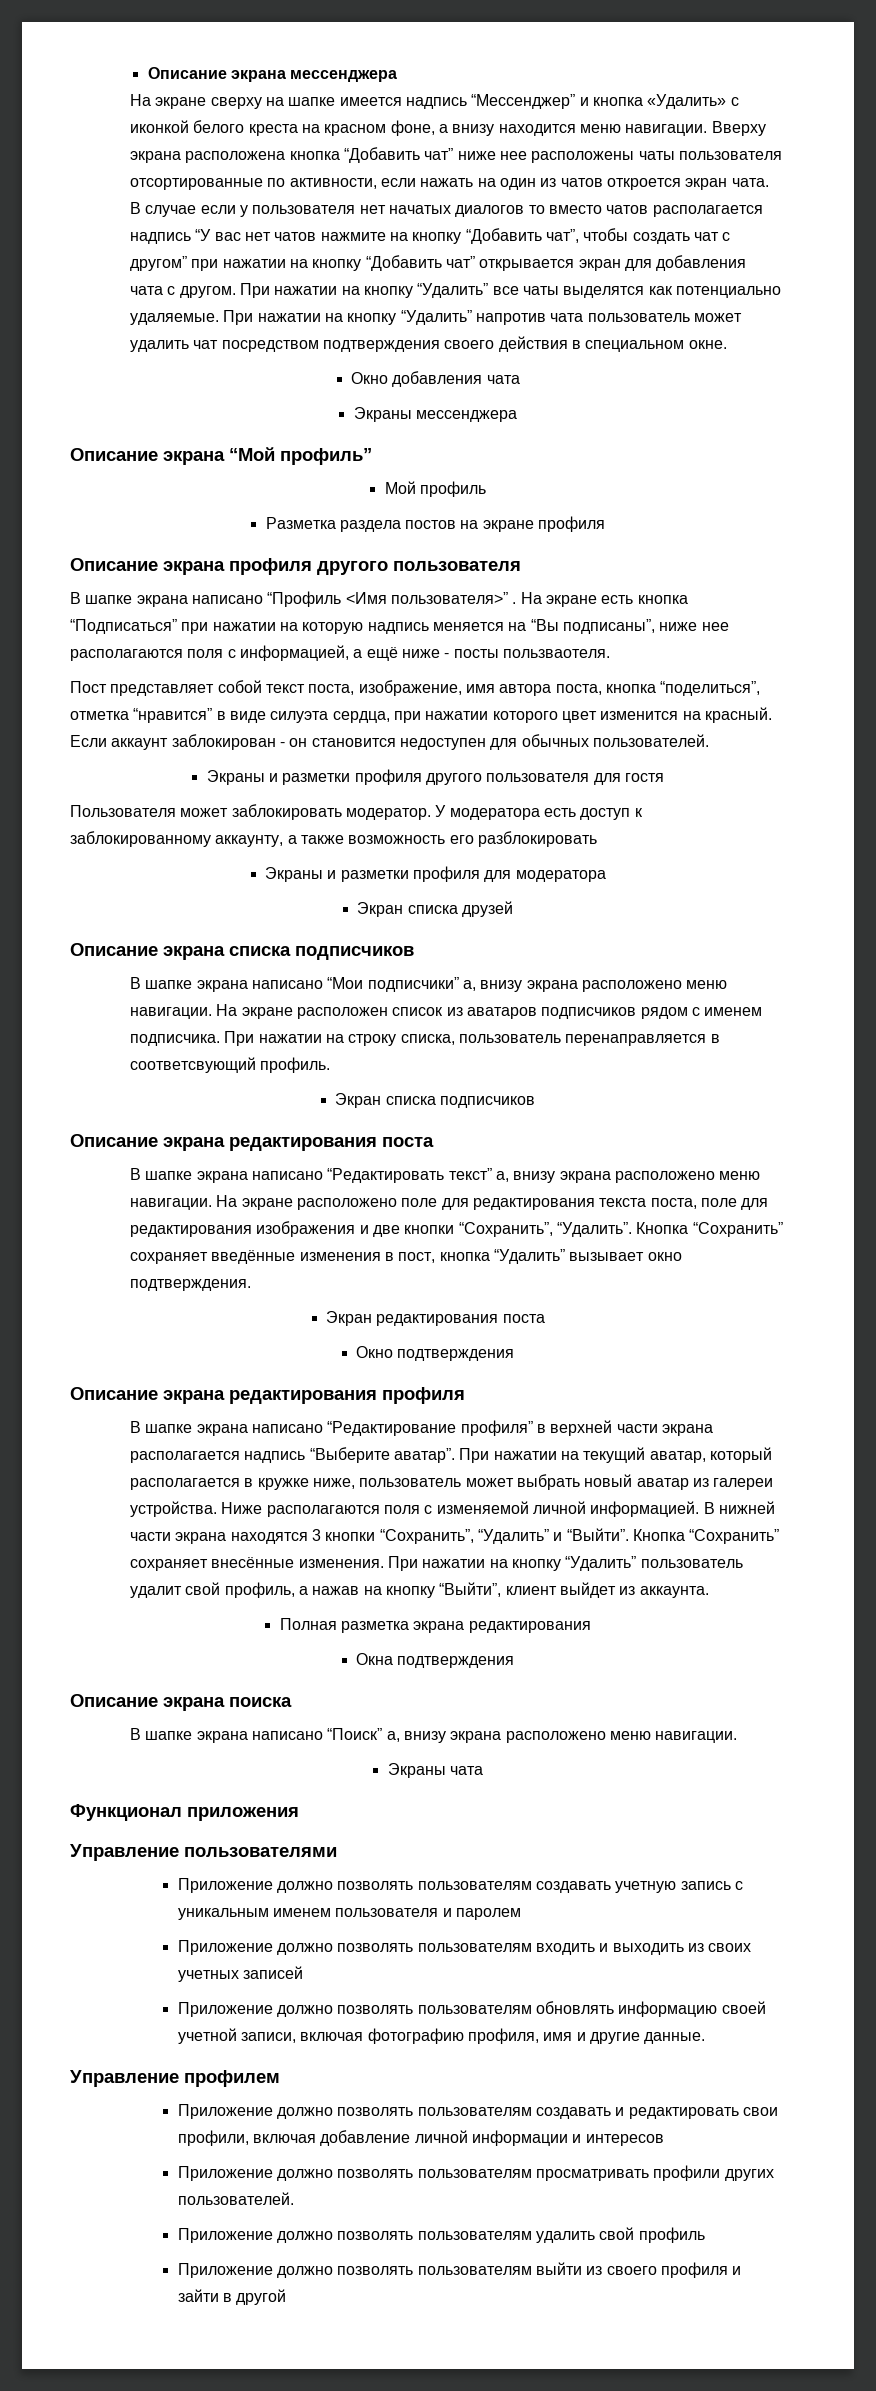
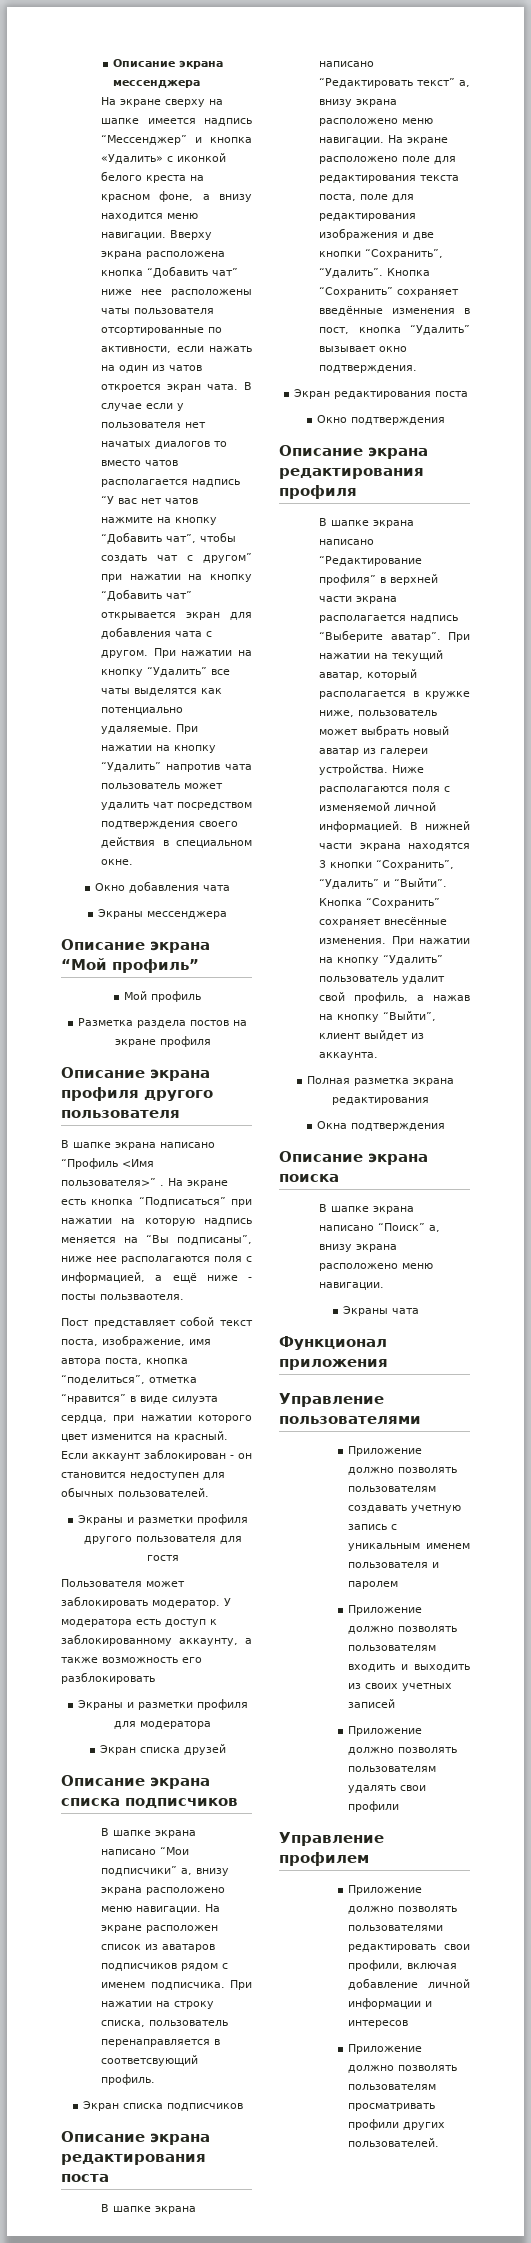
- Приложение должно позволять пользователям обновлять информацию своей учетной записи, включая фотографию профиля, имя и другие данные.
+ Приложение должно позволять пользователям удалять свои профили
- Приложение должно позволять пользователям создавать и редактировать свои профили, включая добавление личной информации и интересов
+ Приложение должно позволять пользователями редактировать свои профили, включая добавление личной информации и интересов
- Приложение должно позволять пользователям удалить свой профиль
- Приложение должно позволять пользователям выйти из своего профиля и зайти в другой

